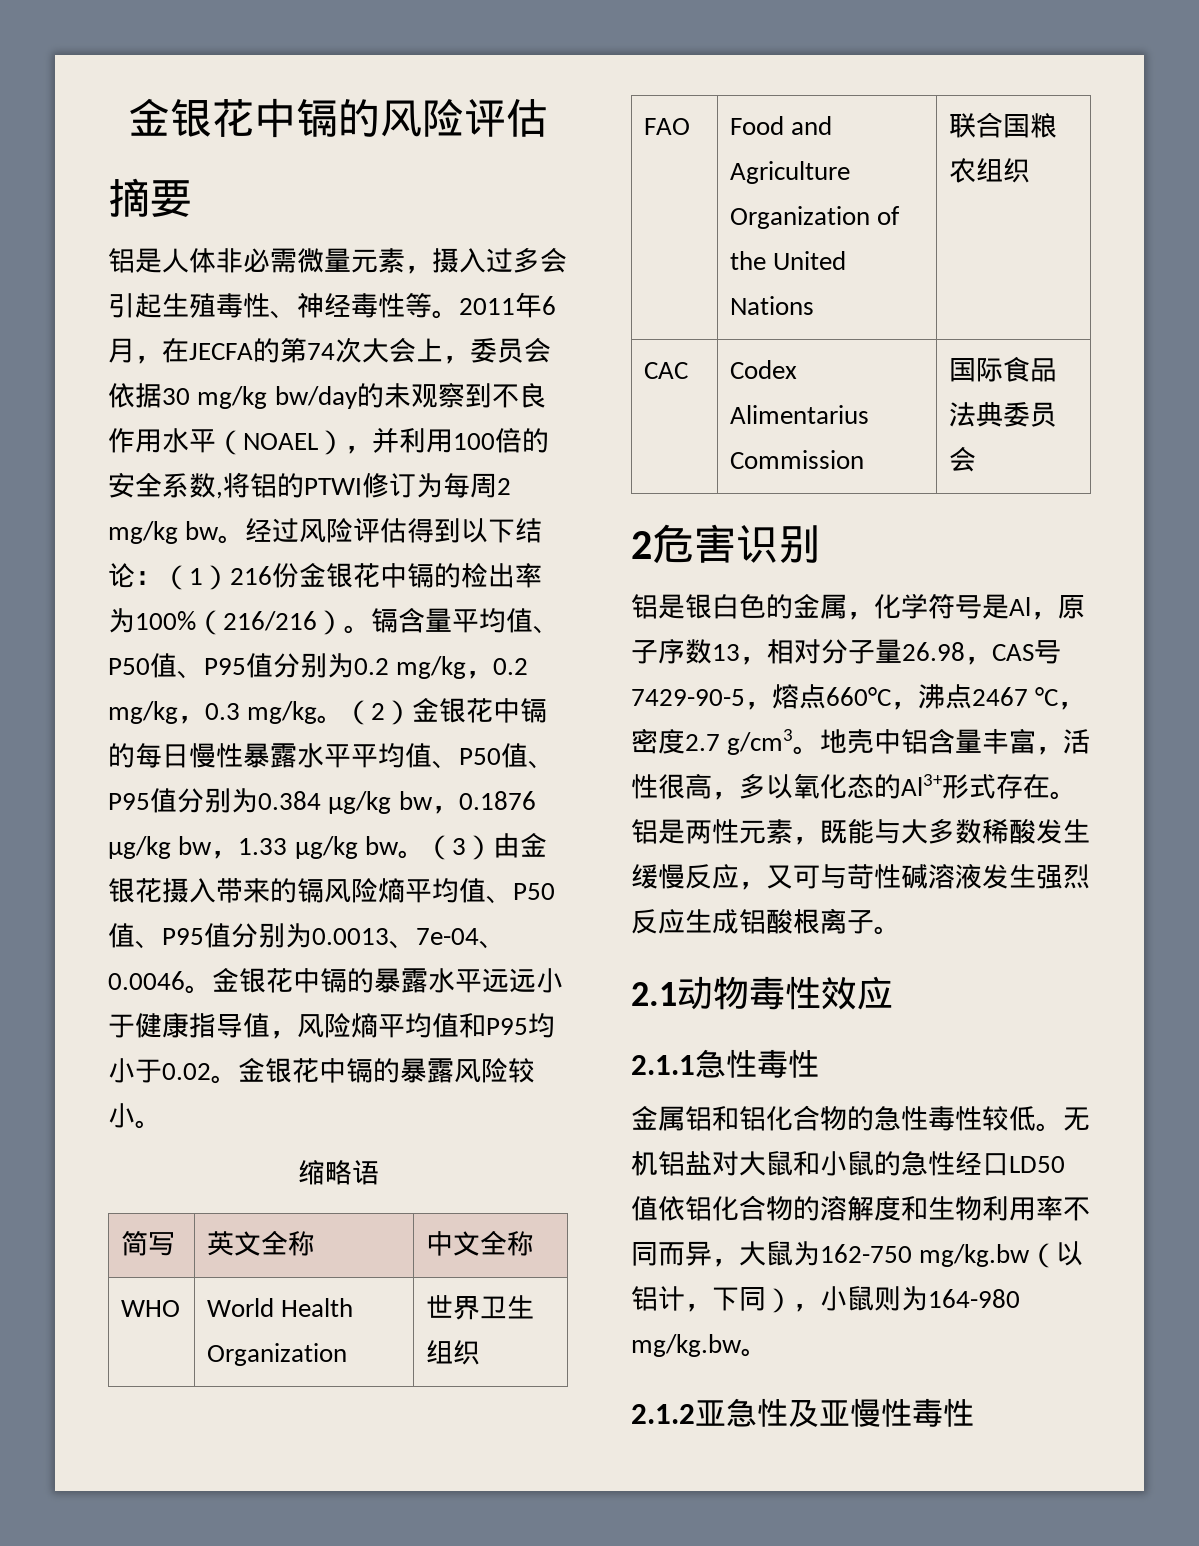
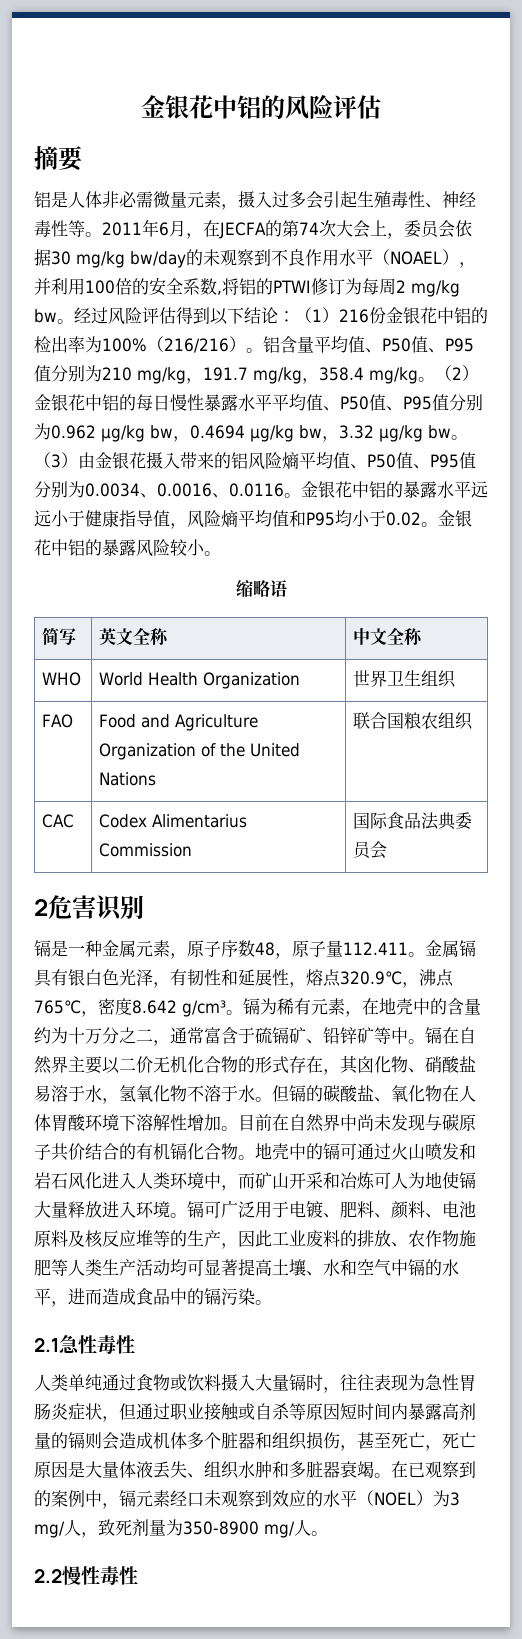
- 金银花中镉的风险评估
+ 金银花中铝的风险评估
- 经过风险评估得到以下结论：（1）216份金银花中镉的检出率为100%（216/216）。
+ 经过风险评估得到以下结论：（1）216份金银花中铝的检出率为100%（216/216）。
- 镉含量平均值、P50值、P95值分别为0.2 mg/kg，0.2 mg/kg，0.3 mg/kg。
+ 铝含量平均值、P50值、P95值分别为210 mg/kg，191.7 mg/kg，358.4 mg/kg。
- （2）金银花中镉的每日慢性暴露水平平均值、P50值、P95值分别为0.384 μg/kg bw，0.1876 μg/kg bw，1.33 μg/kg bw。
+ （2）金银花中铝的每日慢性暴露水平平均值、P50值、P95值分别为0.962 μg/kg bw，0.4694 μg/kg bw，3.32 μg/kg bw。
- （3）由金银花摄入带来的镉风险熵平均值、P50值、P95值分别为0.0013、7e-04、0.0046。金银花中镉的暴露水平远远小于健康指导值，风险熵平均值和P95均小于0.02。
+ （3）由金银花摄入带来的铝风险熵平均值、P50值、P95值分别为0.0034、0.0016、0.0116。金银花中铝的暴露水平远远小于健康指导值，风险熵平均值和P95均小于0.02。
- 金银花中镉的暴露风险较小。
+ 金银花中铝的暴露风险较小。
- 铝是银白色的金属，化学符号是Al，原子序数13，相对分子量26.98，CAS号7429-90-5，熔点660°C，沸点2467 °C，密度2.7 g/cm3。地壳中铝含量丰富，活性很高，多以氧化态的Al3+形式存在。铝是两性元素，既能与大多数稀酸发生缓慢反应，又可与苛性碱溶液发生强烈反应生成铝酸根离子。
- 2.1动物毒性效应
- 2.1.1急性毒性
- 金属铝和铝化合物的急性毒性较低。无机铝盐对大鼠和小鼠的急性经口LD50值依铝化合物的溶解度和生物利用率不同而异，大鼠为162-750 mg/kg.bw（以铝计，下同），小鼠则为164-980 mg/kg.bw。
- 2.1.2亚急性及亚慢性毒性
+ 镉是一种金属元素，原子序数48，原子量112.411。金属镉具有银白色光泽，有韧性和延展性，熔点320.9℃，沸点765℃，密度8.642 g/cm³。镉为稀有元素，在地壳中的含量约为十万分之二，通常富含于硫镉矿、铅锌矿等中。镉在自然界主要以二价无机化合物的形式存在，其囟化物、硝酸盐易溶于水，氢氧化物不溶于水。但镉的碳酸盐、氧化物在人体胃酸环境下溶解性增加。目前在自然界中尚未发现与碳原子共价结合的有机镉化合物。地壳中的镉可通过火山喷发和岩石风化进入人类环境中，而矿山开采和冶炼可人为地使镉大量释放进入环境。镉可广泛用于电镀、肥料、颜料、电池原料及核反应堆等的生产，因此工业废料的排放、农作物施肥等人类生产活动均可显著提高土壤、水和空气中镉的水平，进而造成食品中的镉污染。
+ 2.1急性毒性
+ 人类单纯通过食物或饮料摄入大量镉时，往往表现为急性胃肠炎症状，但通过职业接触或自杀等原因短时间内暴露高剂量的镉则会造成机体多个脏器和组织损伤，甚至死亡，死亡原因是大量体液丢失、组织水肿和多脏器衰竭。在已观察到的案例中，镉元素经口未观察到效应的水平（NOEL）为3 mg/人，致死剂量为350-8900 mg/人。
+ 2.2慢性毒性

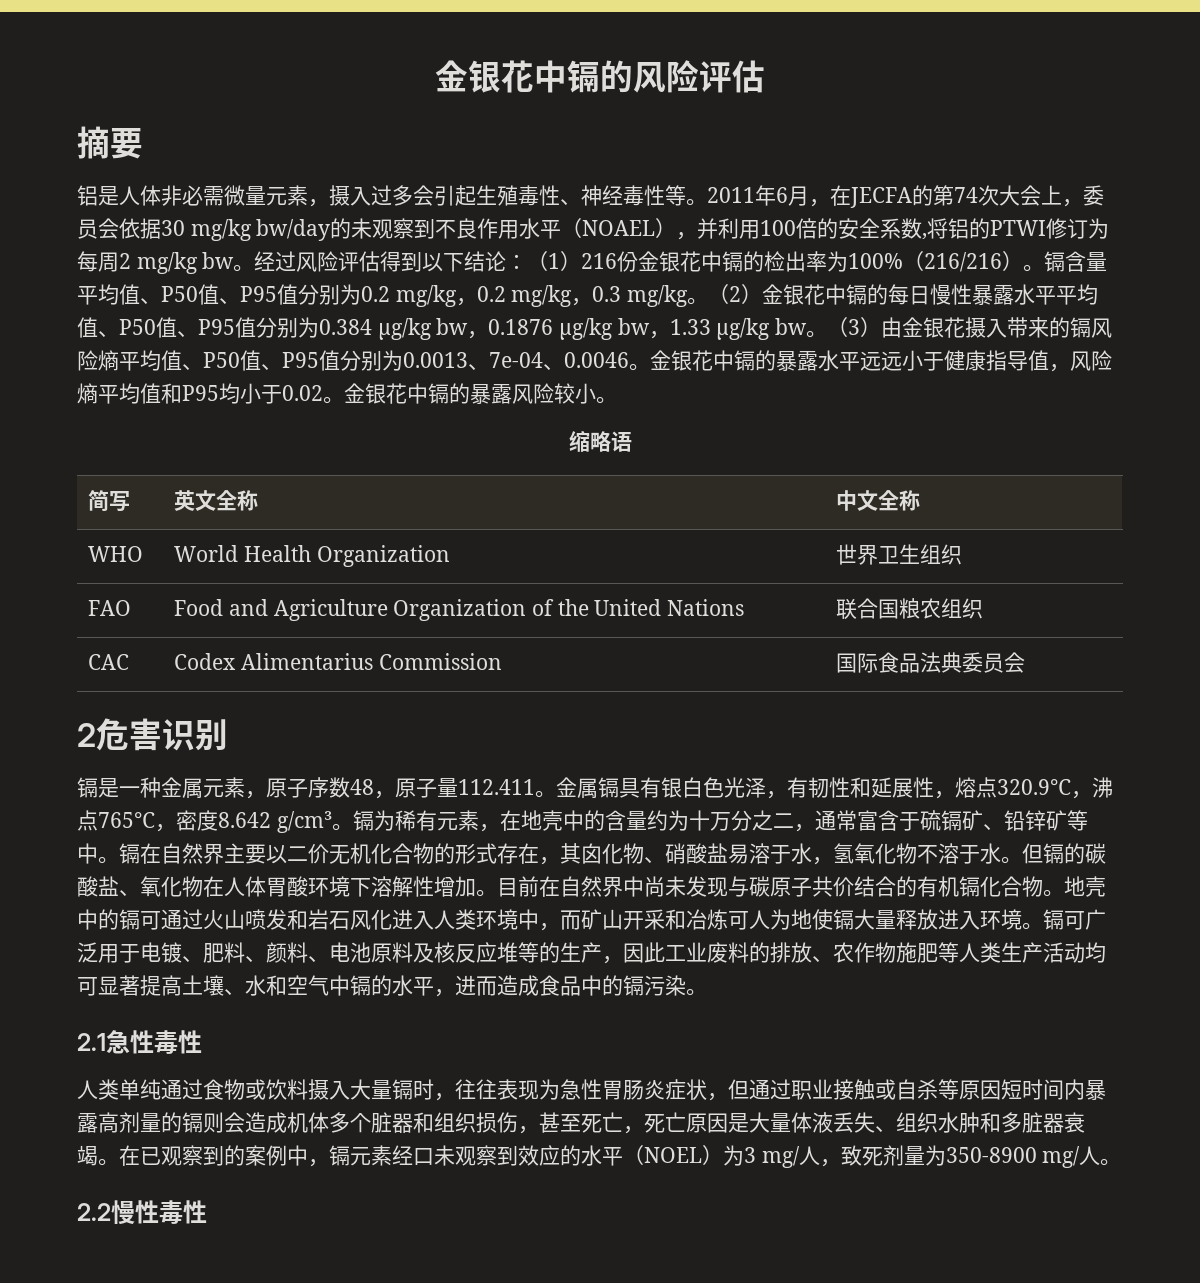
- 金银花中铝的风险评估
+ 金银花中镉的风险评估
- 经过风险评估得到以下结论：（1）216份金银花中铝的检出率为100%（216/216）。
+ 经过风险评估得到以下结论：（1）216份金银花中镉的检出率为100%（216/216）。
- 铝含量平均值、P50值、P95值分别为210 mg/kg，191.7 mg/kg，358.4 mg/kg。
+ 镉含量平均值、P50值、P95值分别为0.2 mg/kg，0.2 mg/kg，0.3 mg/kg。
- （2）金银花中铝的每日慢性暴露水平平均值、P50值、P95值分别为0.962 μg/kg bw，0.4694 μg/kg bw，3.32 μg/kg bw。
+ （2）金银花中镉的每日慢性暴露水平平均值、P50值、P95值分别为0.384 μg/kg bw，0.1876 μg/kg bw，1.33 μg/kg bw。
- （3）由金银花摄入带来的铝风险熵平均值、P50值、P95值分别为0.0034、0.0016、0.0116。金银花中铝的暴露水平远远小于健康指导值，风险熵平均值和P95均小于0.02。
+ （3）由金银花摄入带来的镉风险熵平均值、P50值、P95值分别为0.0013、7e-04、0.0046。金银花中镉的暴露水平远远小于健康指导值，风险熵平均值和P95均小于0.02。
- 金银花中铝的暴露风险较小。
+ 金银花中镉的暴露风险较小。

